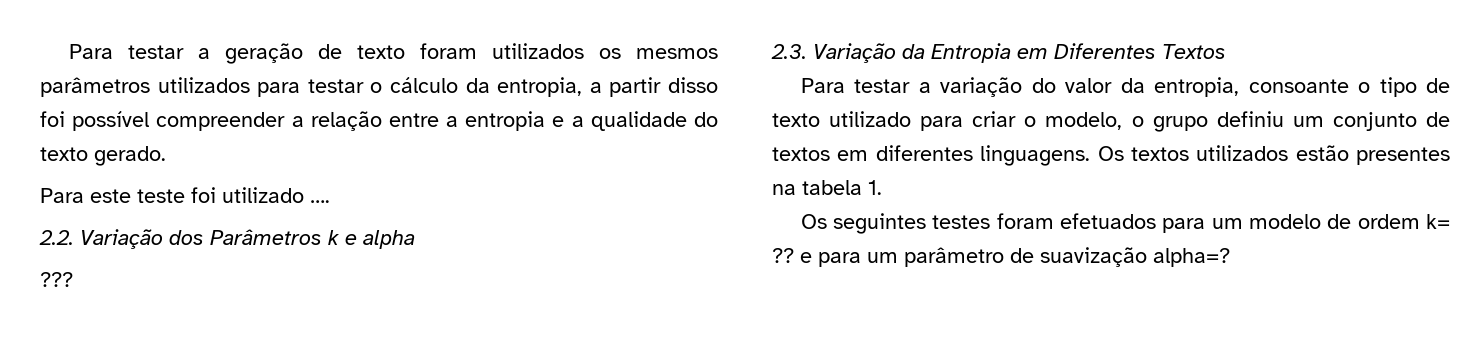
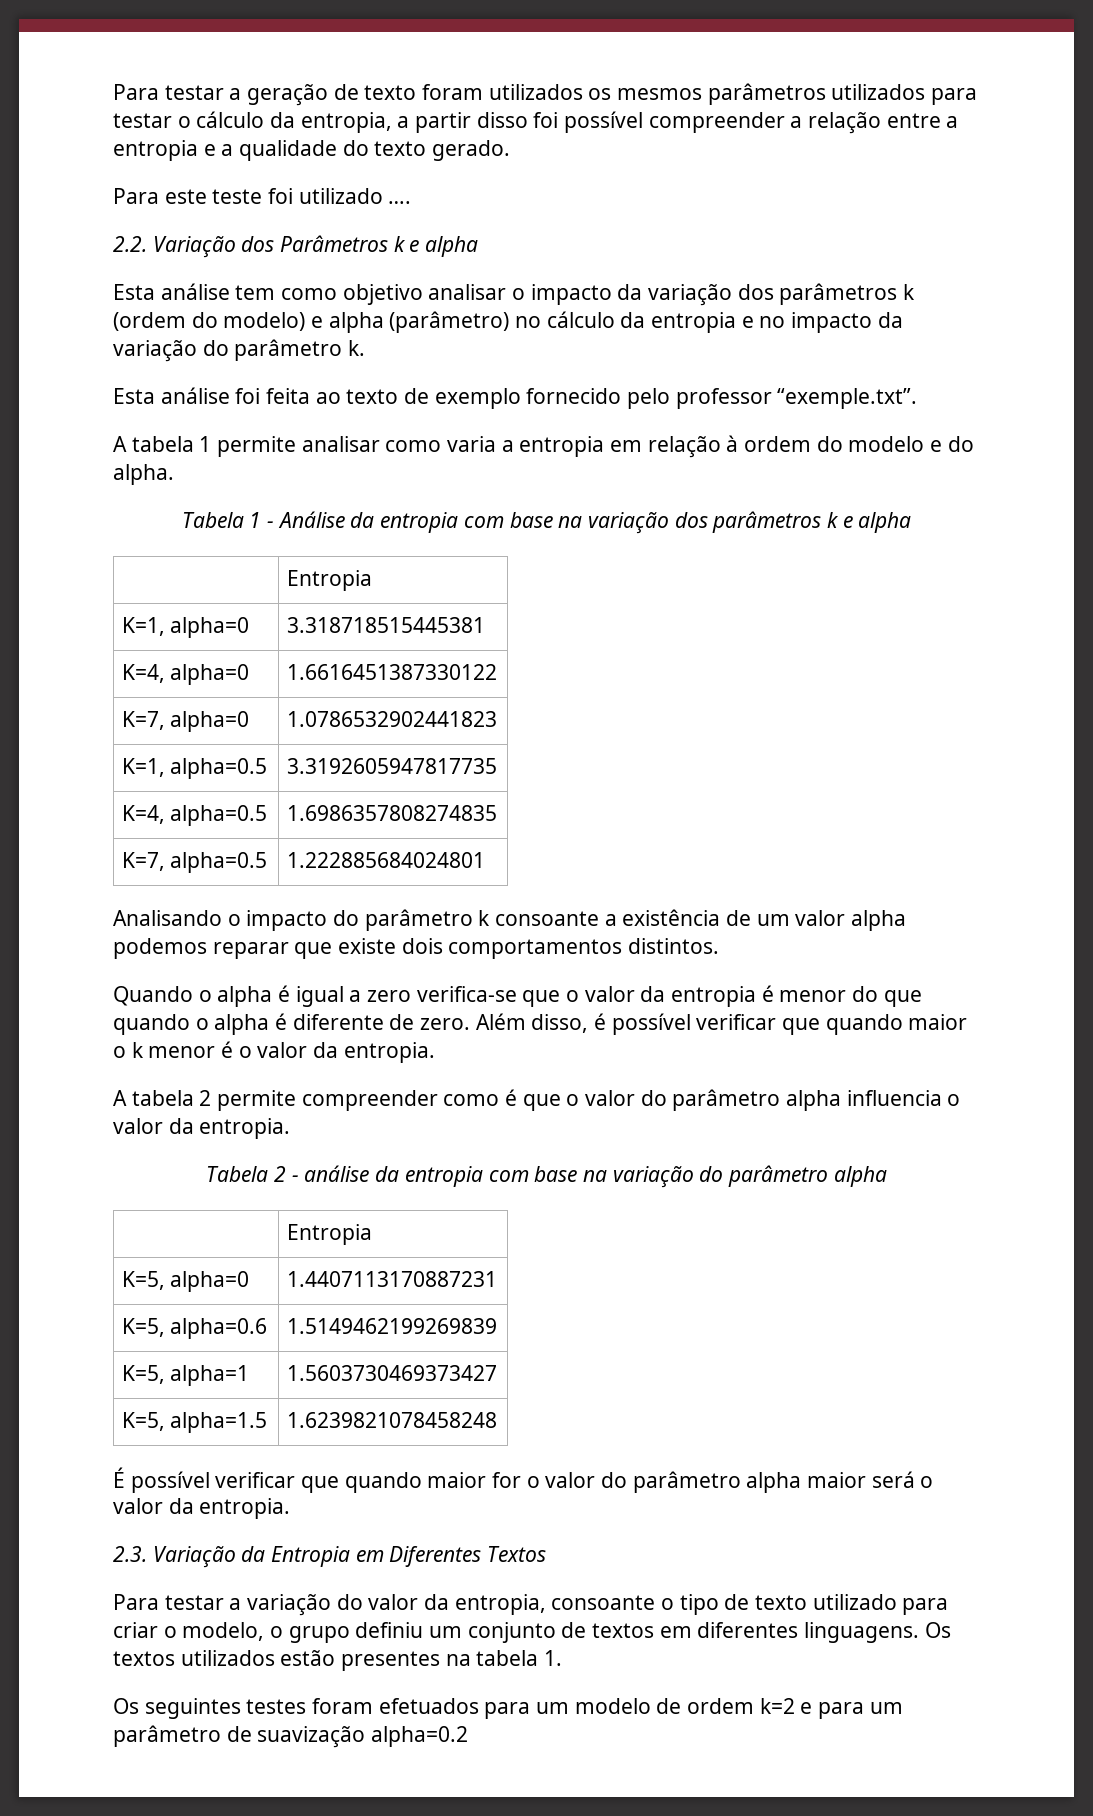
- ???
+ Esta análise tem como objetivo analisar o impacto da variação dos parâmetros k (ordem do modelo) e alpha (parâmetro) no cálculo da entropia e no impacto da variação do parâmetro k.
+ Esta análise foi feita ao texto de exemplo fornecido pelo professor “exemple.txt”.
+ A tabela 1 permite analisar como varia a entropia em relação à ordem do modelo e do alpha.
+ Tabela 1 - Análise da entropia com base na variação dos parâmetros k e alpha
+ | Entropia
+ K=1, alpha=0 | 3.318718515445381
+ K=4, alpha=0 | 1.6616451387330122
+ K=7, alpha=0 | 1.0786532902441823
+ K=1, alpha=0.5 | 3.3192605947817735
+ K=4, alpha=0.5 | 1.6986357808274835
+ K=7, alpha=0.5 | 1.222885684024801
+ Analisando o impacto do parâmetro k consoante a existência de um valor alpha podemos reparar que existe dois comportamentos distintos.
+ Quando o alpha é igual a zero verifica-se que o valor da entropia é menor do que quando o alpha é diferente de zero. Além disso, é possível verificar que quando maior o k menor é o valor da entropia.
+ A tabela 2 permite compreender como é que o valor do parâmetro alpha influencia o valor da entropia.
+ Tabela 2 - análise da entropia com base na variação do parâmetro alpha
+ | Entropia
+ K=5, alpha=0 | 1.4407113170887231
+ K=5, alpha=0.6 | 1.5149462199269839
+ K=5, alpha=1 | 1.5603730469373427
+ K=5, alpha=1.5 | 1.6239821078458248
+ É possível verificar que quando maior for o valor do parâmetro alpha maior será o valor da entropia.
- Os seguintes testes foram efetuados para um modelo de ordem k= ?? e para um parâmetro de suavização alpha=?
+ Os seguintes testes foram efetuados para um modelo de ordem k=2 e para um parâmetro de suavização alpha=0.2

